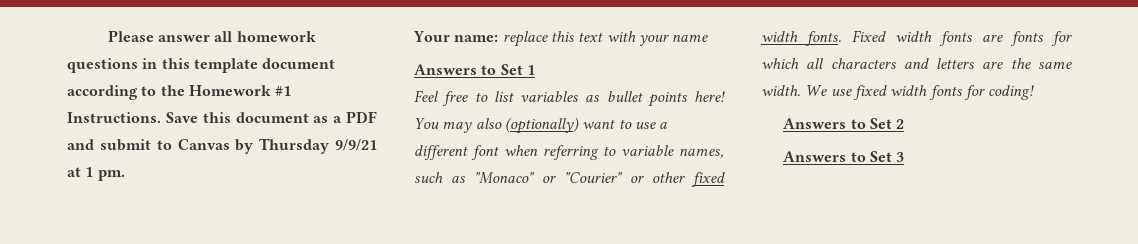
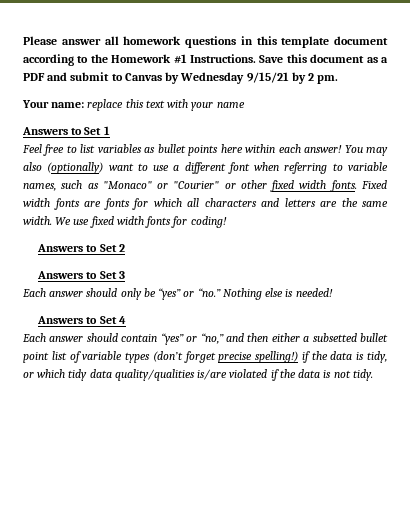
- Save this document as a PDF and submit to Canvas by Thursday 9/9/21 at 1 pm.
+ Save this document as a PDF and submit to Canvas by Wednesday 9/15/21 by 2 pm.
- Feel free to list variables as bullet points here!
+ Feel free to list variables as bullet points here within each answer!
+ Each answer should only be “yes” or “no.” Nothing else is needed!
+ Answers to Set 4
+ Each answer should contain “yes” or “no,” and then either a subsetted bullet point list of variable types (don’t forget precise spelling!) if the data is tidy, or which tidy data quality/qualities is/are violated if the data is not tidy.

